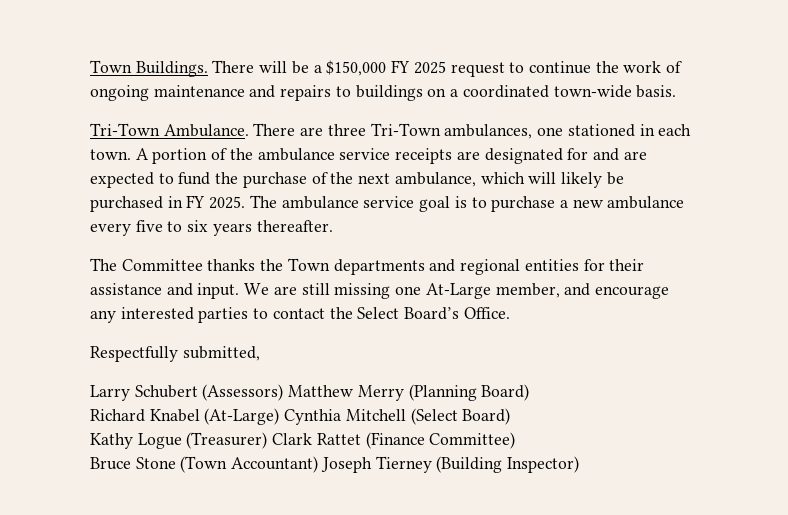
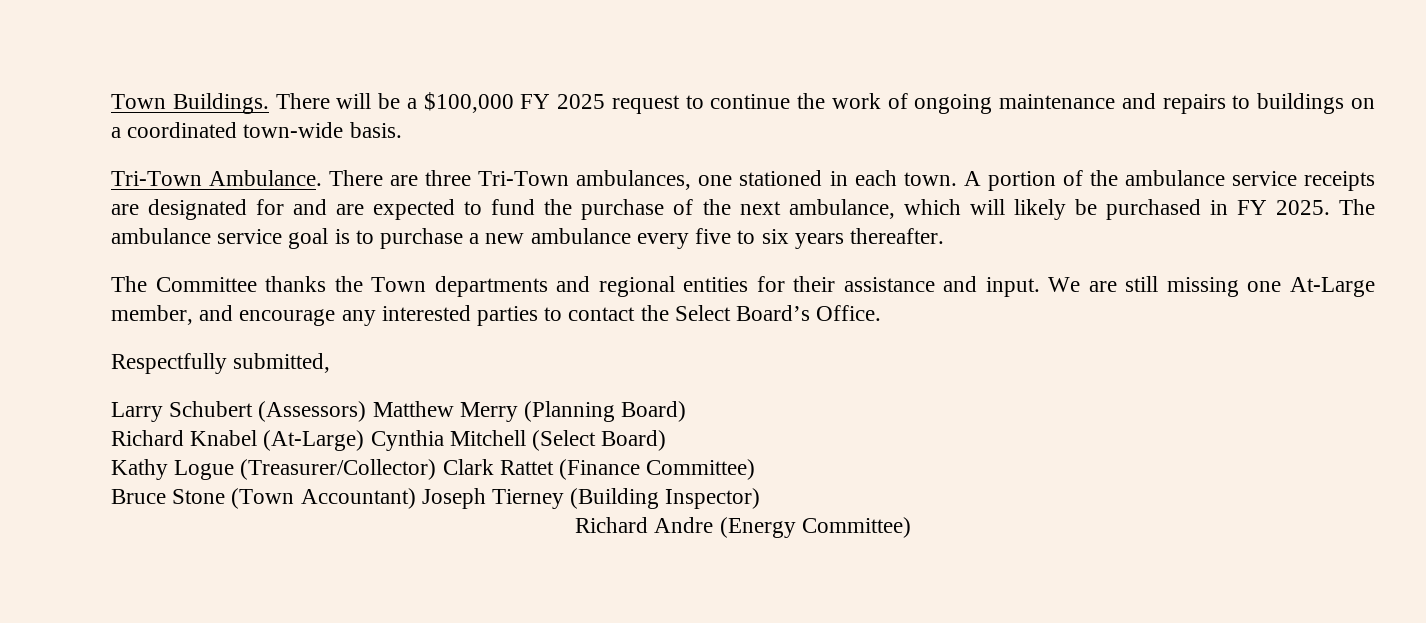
- There will be a $150,000 FY 2025 request to continue the work of ongoing maintenance and repairs to buildings on a coordinated town-wide basis.
+ There will be a $100,000 FY 2025 request to continue the work of ongoing maintenance and repairs to buildings on a coordinated town-wide basis.
- Kathy Logue (Treasurer) Clark Rattet (Finance Committee)
+ Kathy Logue (Treasurer/Collector) Clark Rattet (Finance Committee)
+ Richard Andre (Energy Committee)

